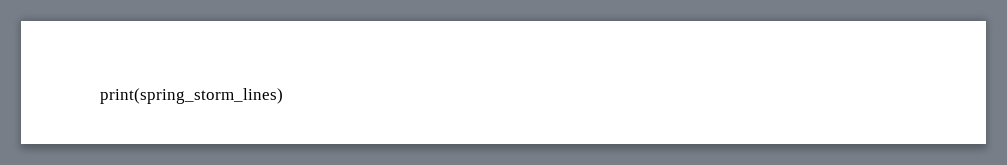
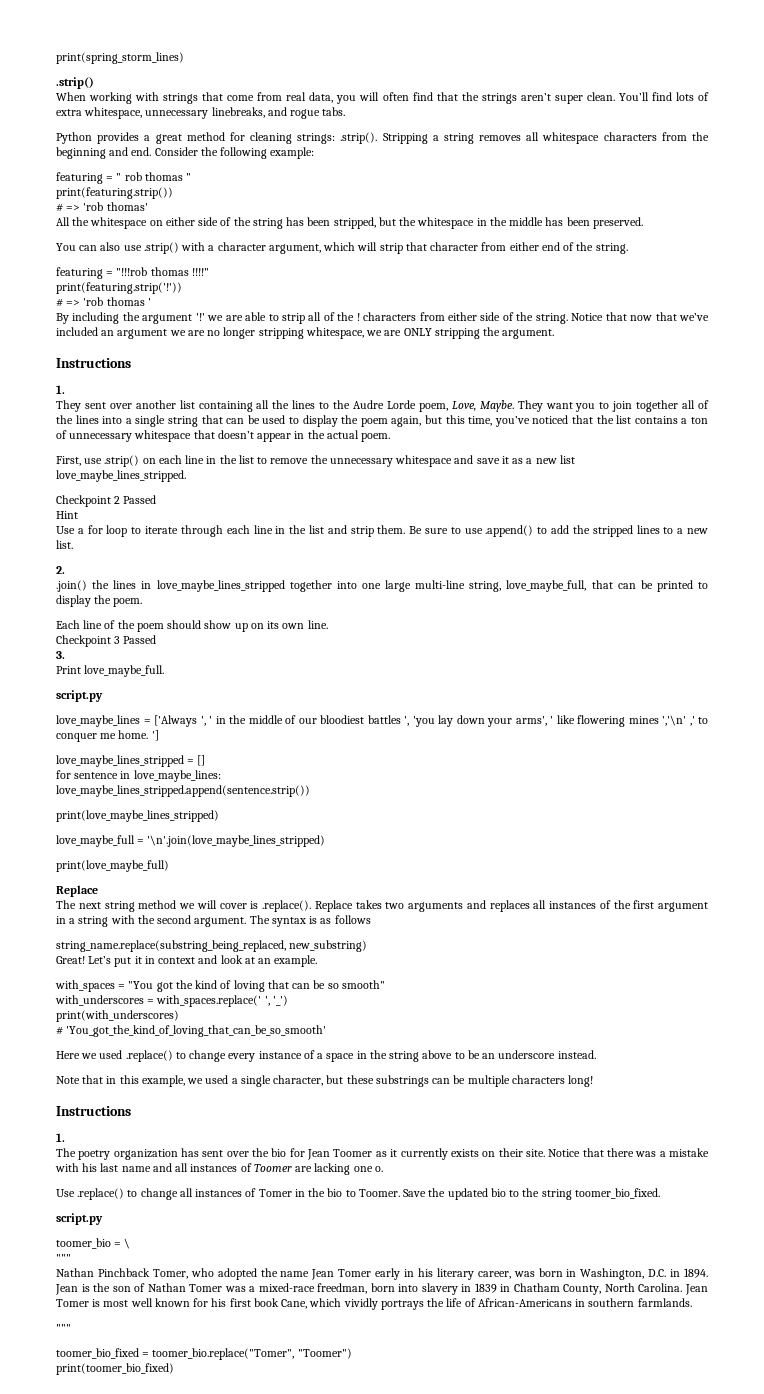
  print(spring_storm_lines)
+ .strip()
+ When working with strings that come from real data, you will often find that the strings aren’t super clean. You’ll find lots of extra whitespace, unnecessary linebreaks, and rogue tabs.
+ Python provides a great method for cleaning strings: .strip(). Stripping a string removes all whitespace characters from the beginning and end. Consider the following example:
+ featuring = " rob thomas "
+ print(featuring.strip())
+ # => 'rob thomas'
+ All the whitespace on either side of the string has been stripped, but the whitespace in the middle has been preserved.
+ You can also use .strip() with a character argument, which will strip that character from either end of the string.
+ featuring = "!!!rob thomas !!!!"
+ print(featuring.strip('!'))
+ # => 'rob thomas '
+ By including the argument '!' we are able to strip all of the ! characters from either side of the string. Notice that now that we’ve included an argument we are no longer stripping whitespace, we are ONLY stripping the argument.
+ Instructions
+ 1.
+ They sent over another list containing all the lines to the Audre Lorde poem, Love, Maybe. They want you to join together all of the lines into a single string that can be used to display the poem again, but this time, you’ve noticed that the list contains a ton of unnecessary whitespace that doesn’t appear in the actual poem.
+ First, use .strip() on each line in the list to remove the unnecessary whitespace and save it as a new list love_maybe_lines_stripped.
+ Checkpoint 2 Passed
+ Hint
+ Use a for loop to iterate through each line in the list and strip them. Be sure to use .append() to add the stripped lines to a new list.
+ 2.
+ .join() the lines in love_maybe_lines_stripped together into one large multi-line string, love_maybe_full, that can be printed to display the poem.
+ Each line of the poem should show up on its own line.
+ Checkpoint 3 Passed
+ 3.
+ Print love_maybe_full.
+ script.py
+ love_maybe_lines = ['Always ', ' in the middle of our bloodiest battles ', 'you lay down your arms', ' like flowering mines ','\n' ,' to conquer me home. ']
+ love_maybe_lines_stripped = []
+ for sentence in love_maybe_lines:
+ love_maybe_lines_stripped.append(sentence.strip())
+ print(love_maybe_lines_stripped)
+ love_maybe_full = '\n'.join(love_maybe_lines_stripped)
+ print(love_maybe_full)
+ Replace
+ The next string method we will cover is .replace(). Replace takes two arguments and replaces all instances of the first argument in a string with the second argument. The syntax is as follows
+ string_name.replace(substring_being_replaced, new_substring)
+ Great! Let’s put it in context and look at an example.
+ with_spaces = "You got the kind of loving that can be so smooth"
+ with_underscores = with_spaces.replace(' ', '_')
+ print(with_underscores)
+ # 'You_got_the_kind_of_loving_that_can_be_so_smooth'
+ Here we used .replace() to change every instance of a space in the string above to be an underscore instead.
+ Note that in this example, we used a single character, but these substrings can be multiple characters long!
+ Instructions
+ 1.
+ The poetry organization has sent over the bio for Jean Toomer as it currently exists on their site. Notice that there was a mistake with his last name and all instances of Toomer are lacking one o.
+ Use .replace() to change all instances of Tomer in the bio to Toomer. Save the updated bio to the string toomer_bio_fixed.
+ script.py
+ toomer_bio = \
+ """
+ Nathan Pinchback Tomer, who adopted the name Jean Tomer early in his literary career, was born in Washington, D.C. in 1894. Jean is the son of Nathan Tomer was a mixed-race freedman, born into slavery in 1839 in Chatham County, North Carolina. Jean Tomer is most well known for his first book Cane, which vividly portrays the life of African-Americans in southern farmlands.
+ """
+ toomer_bio_fixed = toomer_bio.replace("Tomer", "Toomer")
+ print(toomer_bio_fixed)

